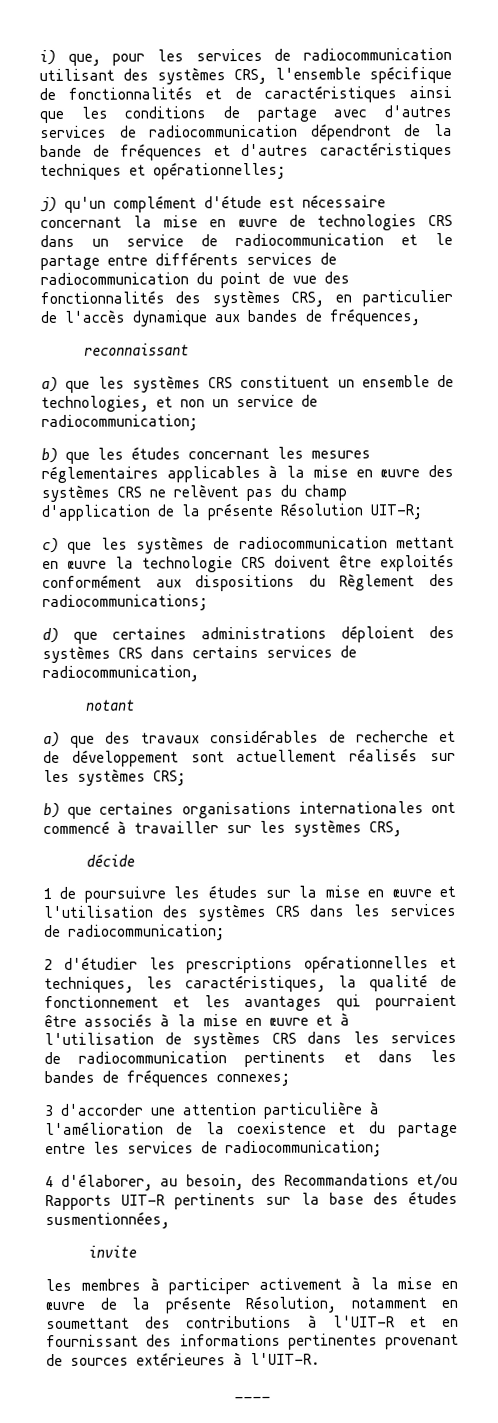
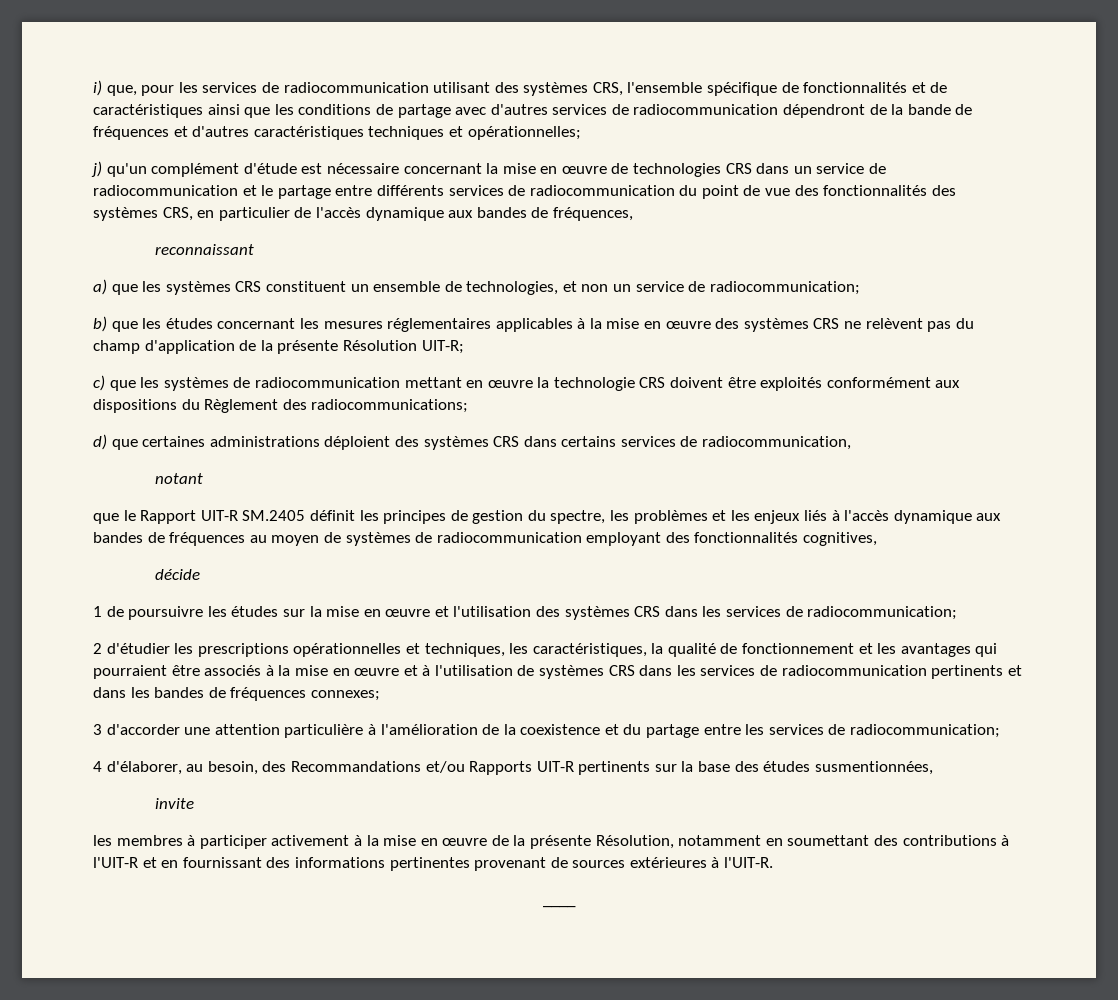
- a) que des travaux considérables de recherche et de développement sont actuellement réalisés sur les systèmes CRS;
- b) que certaines organisations internationales ont commencé à travailler sur les systèmes CRS,
+ que le Rapport UIT-R SM.2405 définit les principes de gestion du spectre, les problèmes et les enjeux liés à l'accès dynamique aux bandes de fréquences au moyen de systèmes de radiocommunication employant des fonctionnalités cognitives,

